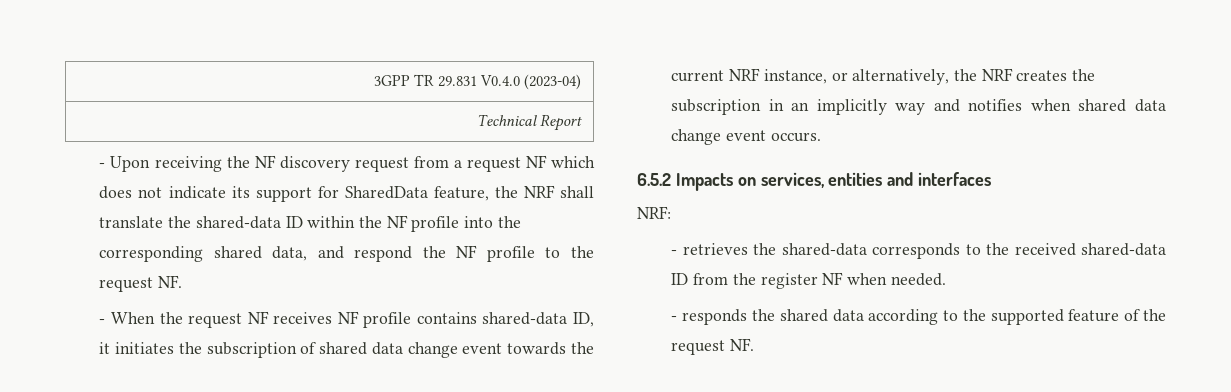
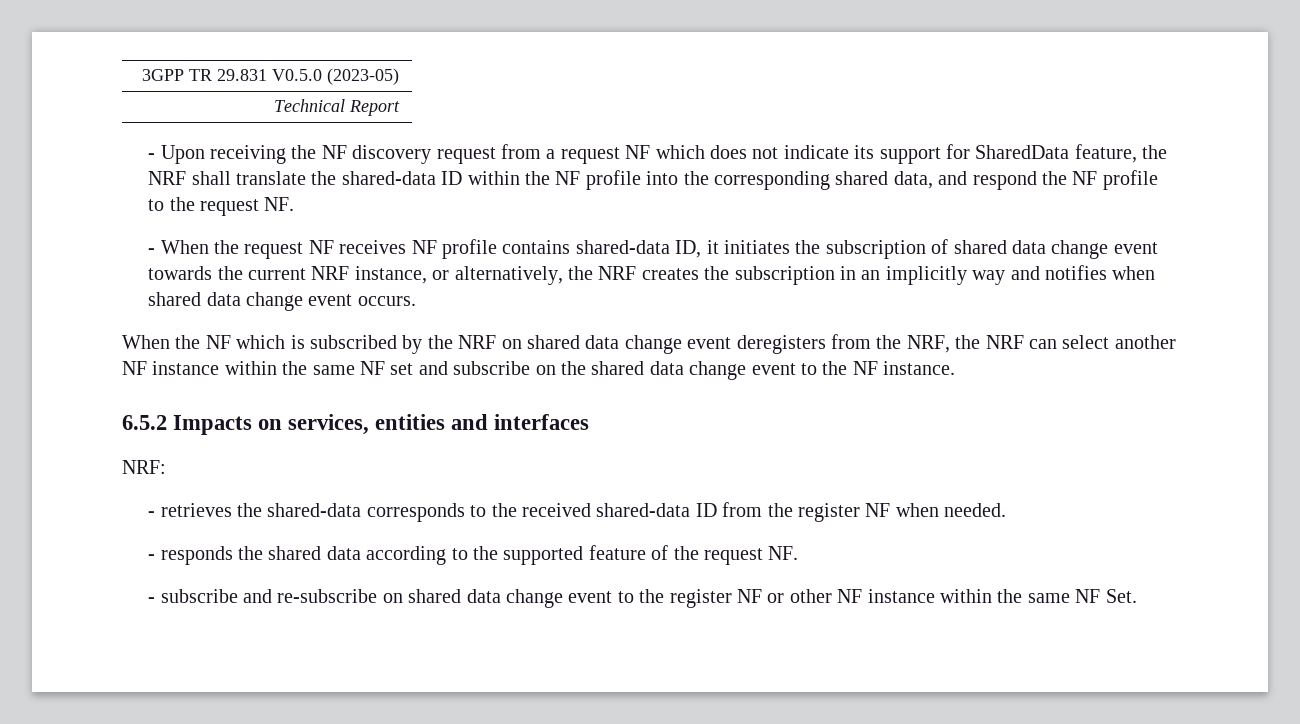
- 3GPP TR 29.831 V0.4.0 (2023-04)
+ 3GPP TR 29.831 V0.5.0 (2023-05)
+ When the NF which is subscribed by the NRF on shared data change event deregisters from the NRF, the NRF can select another NF instance within the same NF set and subscribe on the shared data change event to the NF instance.
+ - subscribe and re-subscribe on shared data change event to the register NF or other NF instance within the same NF Set.

